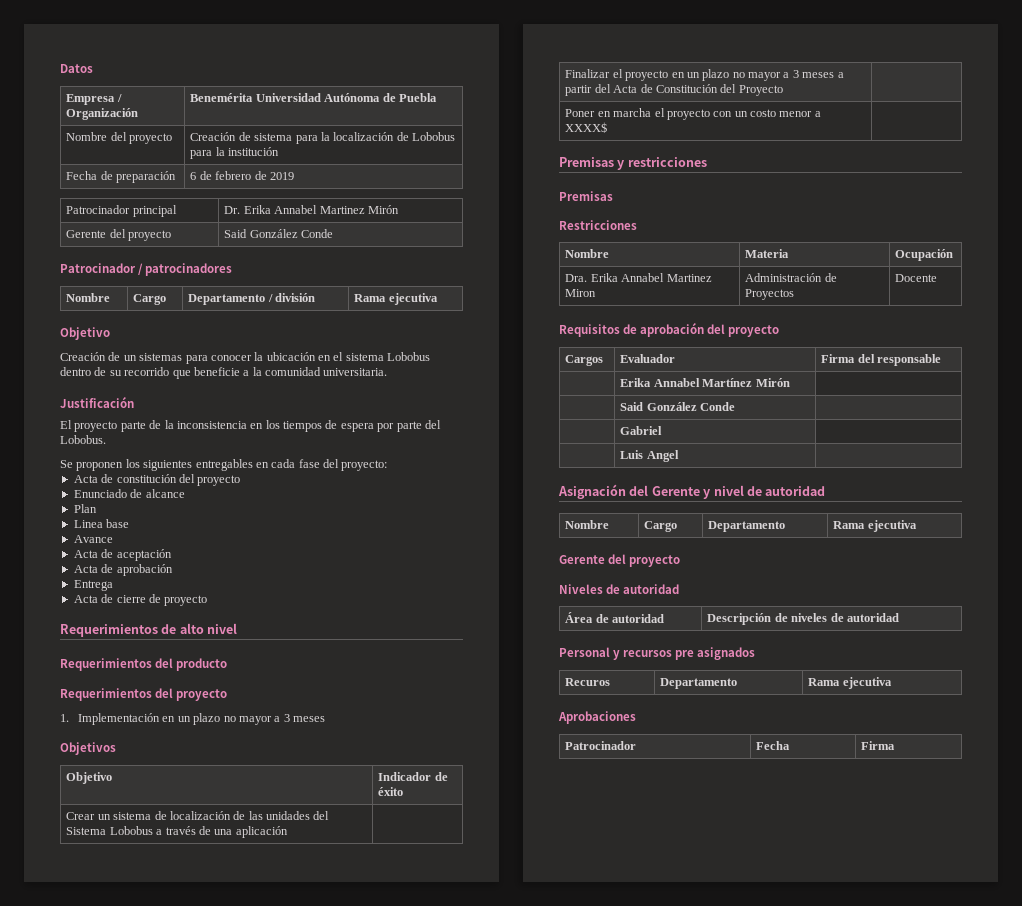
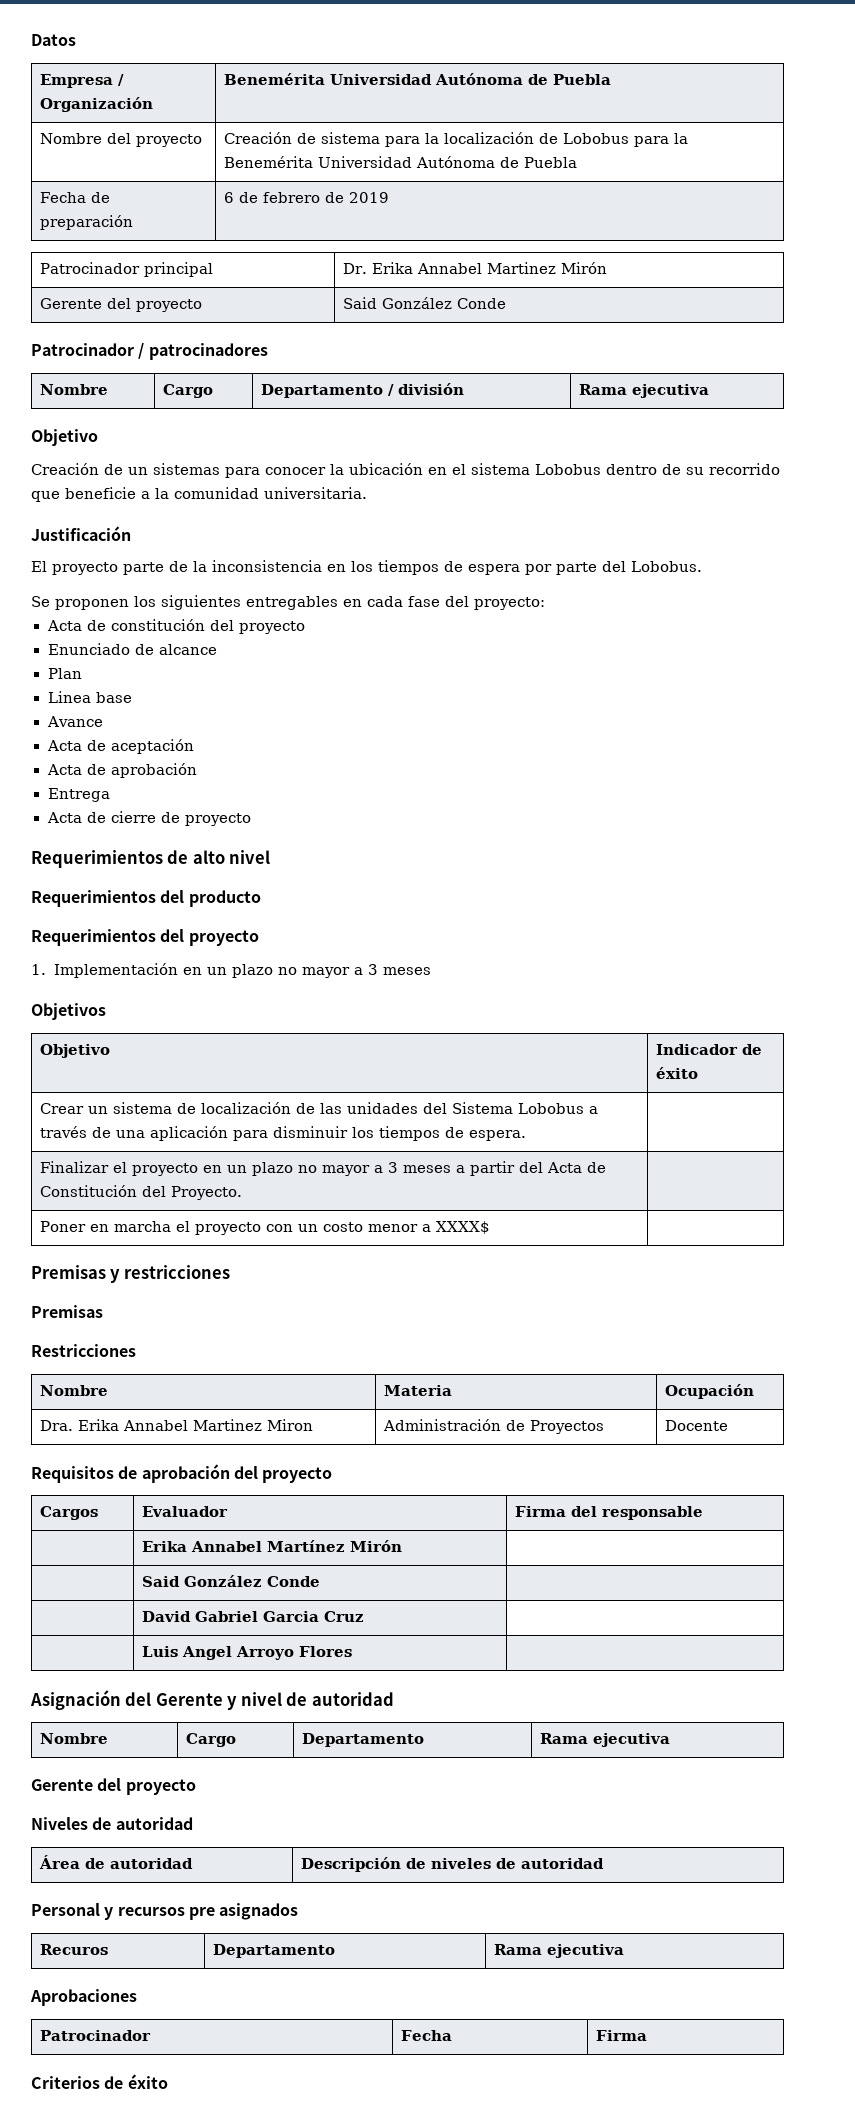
- Nombre del proyecto | Creación de sistema para la localización de Lobobus para la institución
+ Nombre del proyecto | Creación de sistema para la localización de Lobobus para la Benemérita Universidad Autónoma de Puebla
- Crear un sistema de localización de las unidades del Sistema Lobobus a través de una aplicación |
+ Crear un sistema de localización de las unidades del Sistema Lobobus a través de una aplicación para disminuir los tiempos de espera. |
- Finalizar el proyecto en un plazo no mayor a 3 meses a partir del Acta de Constitución del Proyecto |
+ Finalizar el proyecto en un plazo no mayor a 3 meses a partir del Acta de Constitución del Proyecto. |
- | Gabriel |
+ | David Gabriel Garcia Cruz |
- | Luis Angel |
+ | Luis Angel Arroyo Flores |
+ Criterios de éxito

